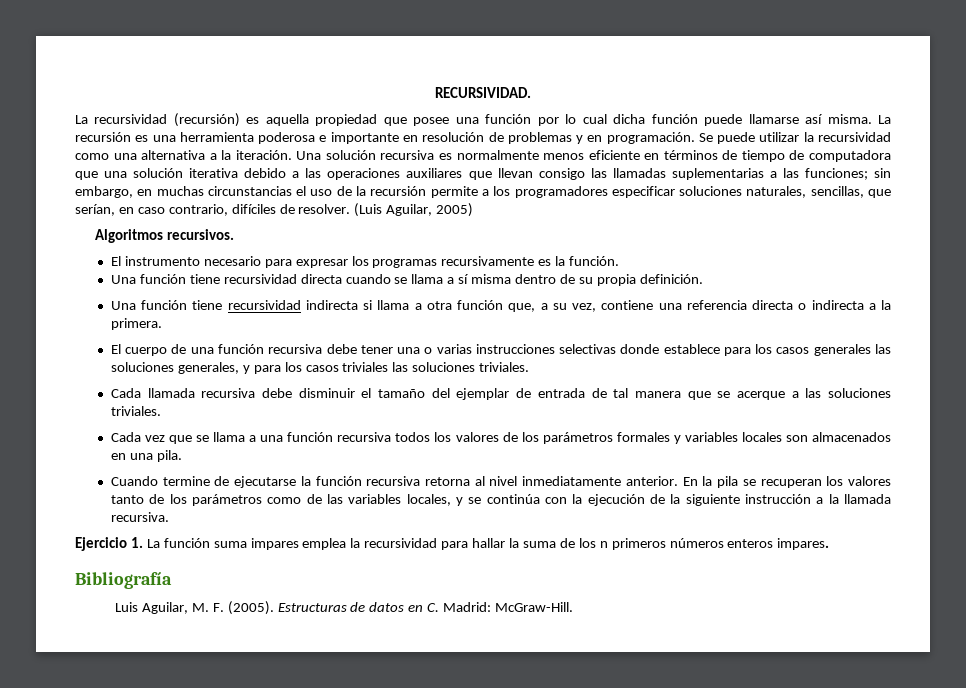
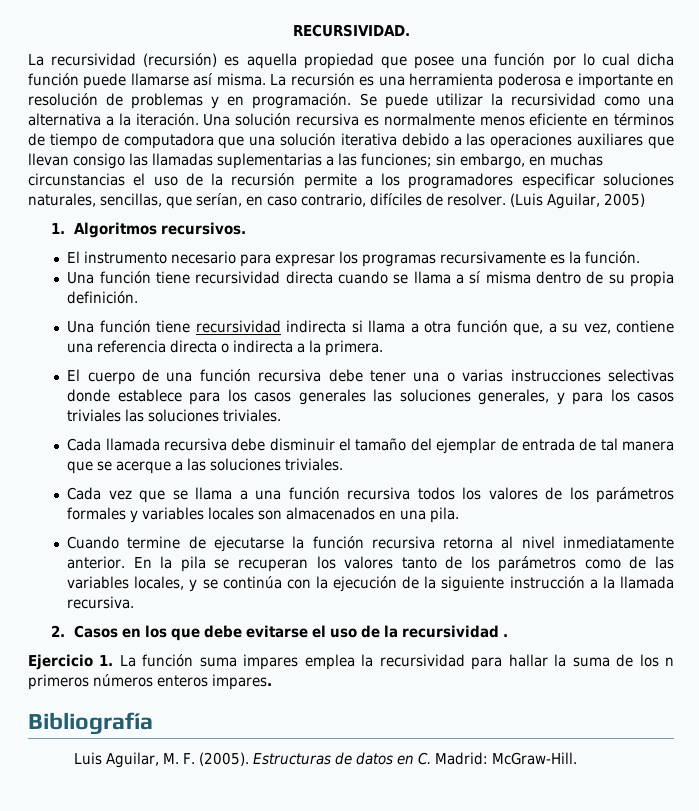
- Algoritmos recursivos.
+ 1. Algoritmos recursivos.
+ 2. Casos en los que debe evitarse el uso de la recursividad .

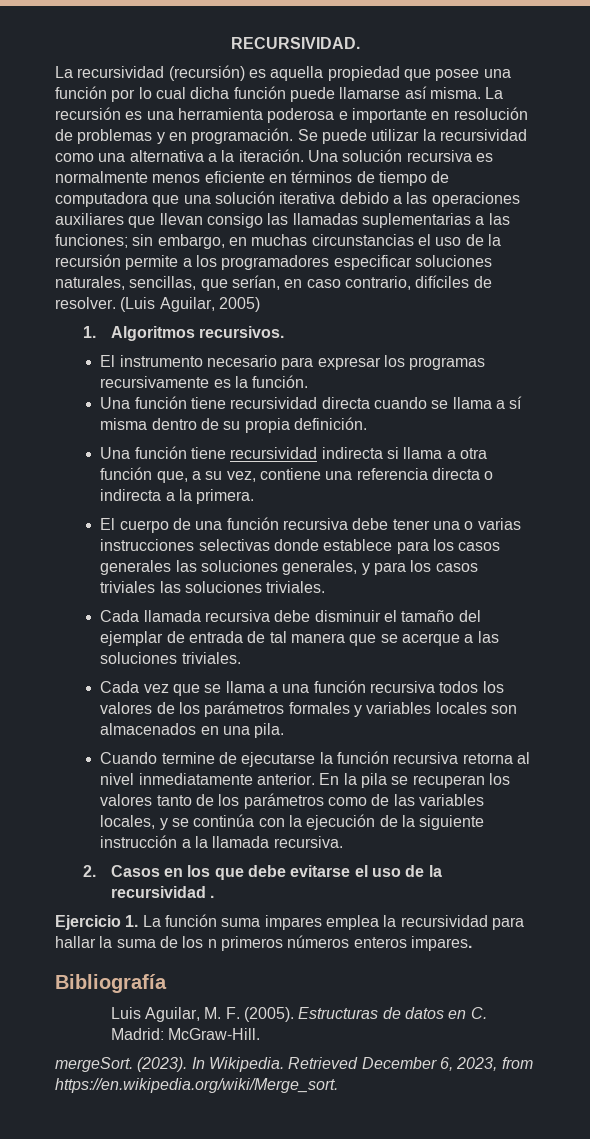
+ mergeSort. (2023). In Wikipedia. Retrieved December 6, 2023, from https://en.wikipedia.org/wiki/Merge_sort.

